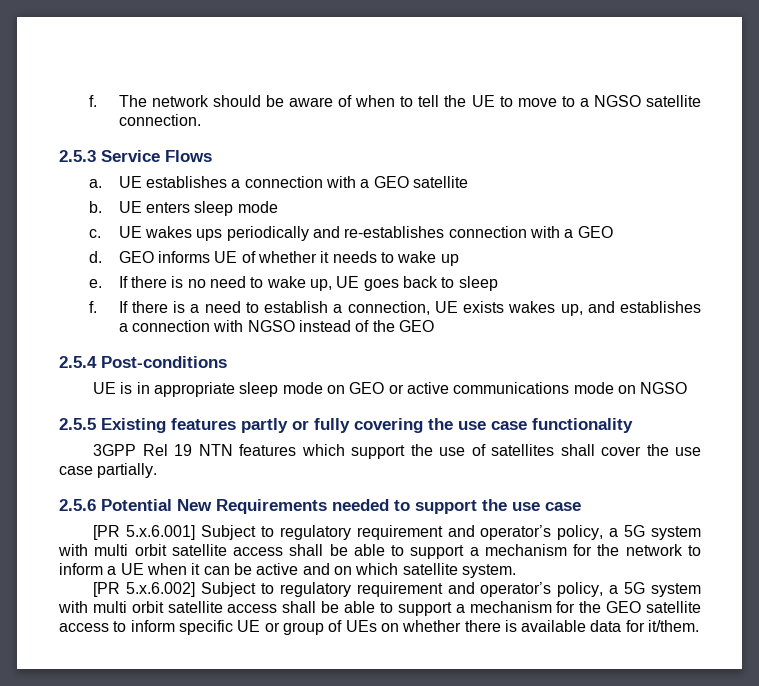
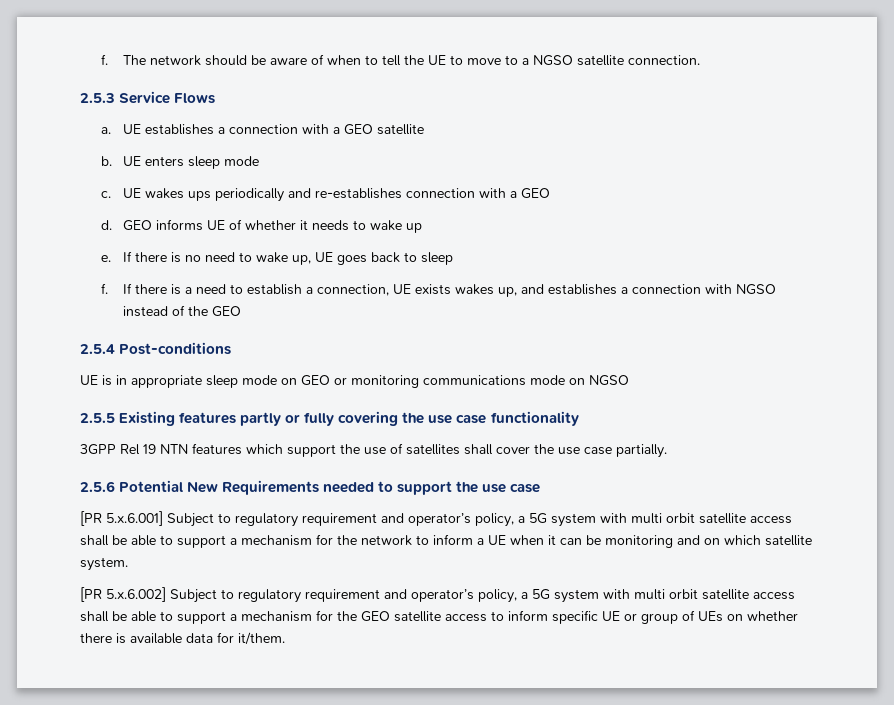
- UE is in appropriate sleep mode on GEO or active communications mode on NGSO
+ UE is in appropriate sleep mode on GEO or monitoring communications mode on NGSO
- [PR 5.x.6.001] Subject to regulatory requirement and operator’s policy, a 5G system with multi orbit satellite access shall be able to support a mechanism for the network to inform a UE when it can be active and on which satellite system.
+ [PR 5.x.6.001] Subject to regulatory requirement and operator’s policy, a 5G system with multi orbit satellite access shall be able to support a mechanism for the network to inform a UE when it can be monitoring and on which satellite system.

